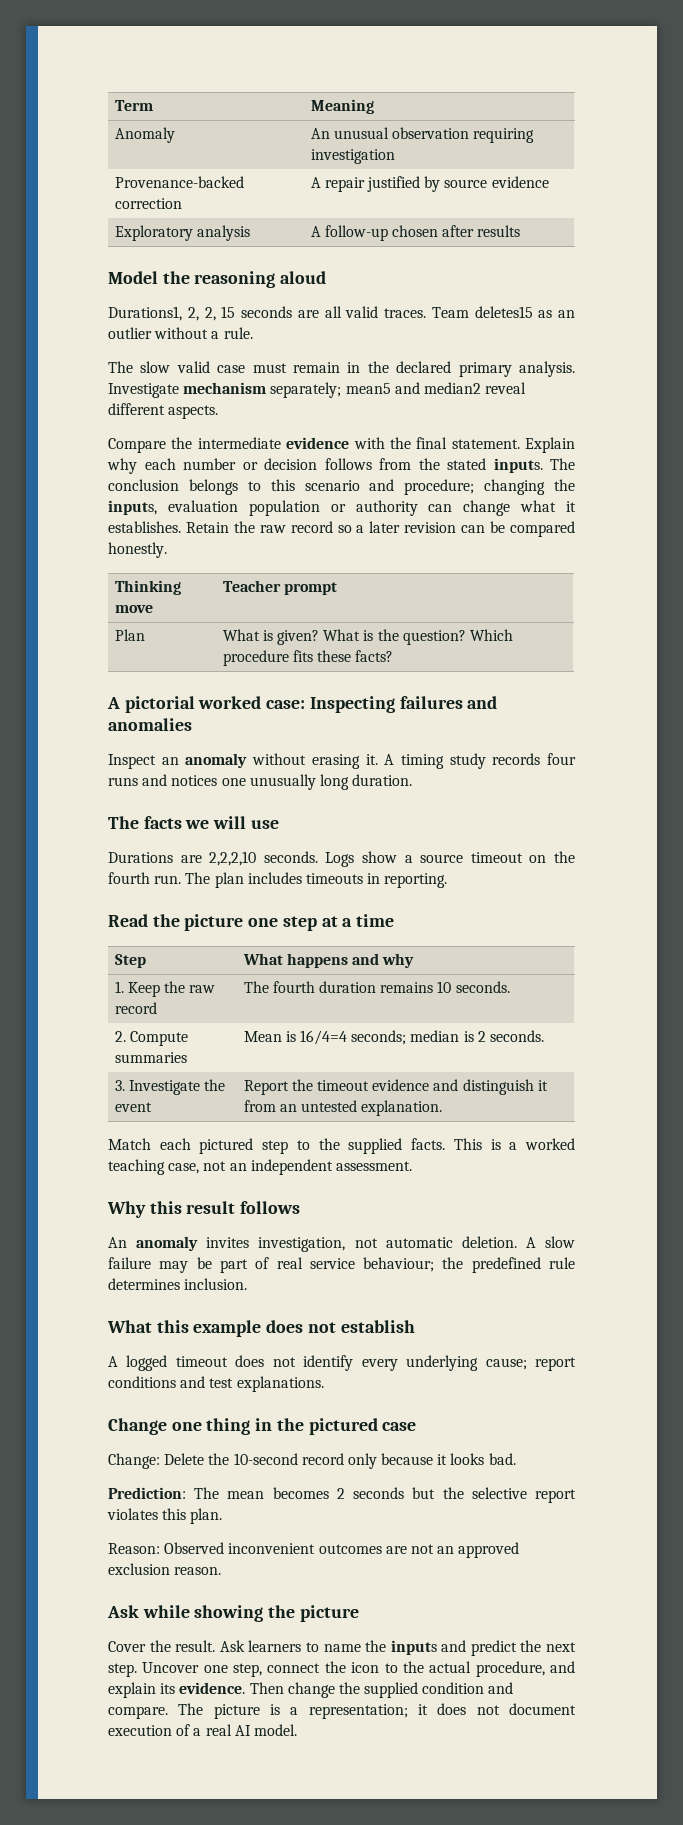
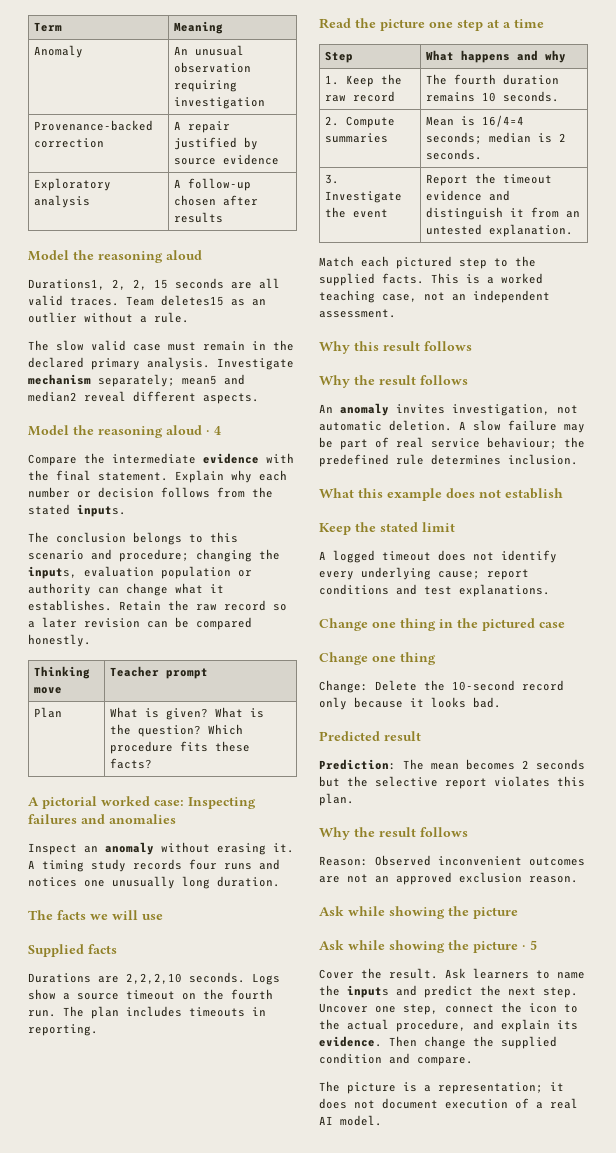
+ Model the reasoning aloud · 4
- Explain why each number or decision follows from the stated inputs. The conclusion belongs to this scenario and procedure; changing the inputs, evaluation population or authority can change what it establishes.
+ Explain why each number or decision follows from the stated inputs.
+ The conclusion belongs to this scenario and procedure; changing the inputs, evaluation population or authority can change what it establishes.
+ Supplied facts
  Why this result follows
+ Why the result follows
+ Keep the stated limit
  Change one thing in the pictured case
+ Change one thing
+ Predicted result
  Prediction: The mean becomes 2 seconds but the selective report violates this plan.
+ Why the result follows
+ Ask while showing the picture · 5
- Then change the supplied condition and compare. The picture is a representation; it does not document execution of a real AI model.
+ Then change the supplied condition and compare.
+ The picture is a representation; it does not document execution of a real AI model.

